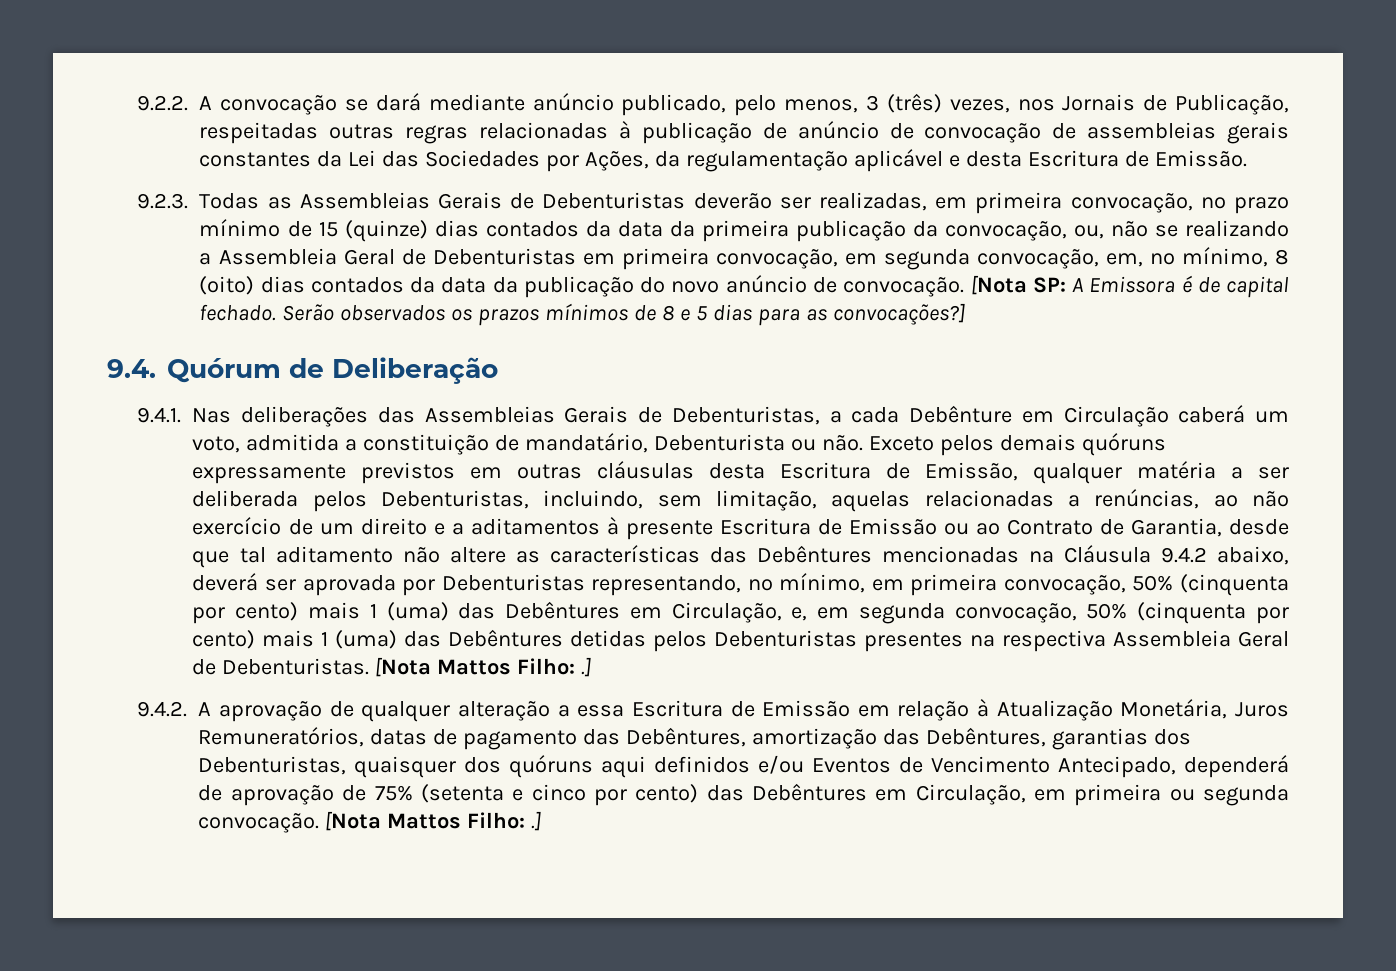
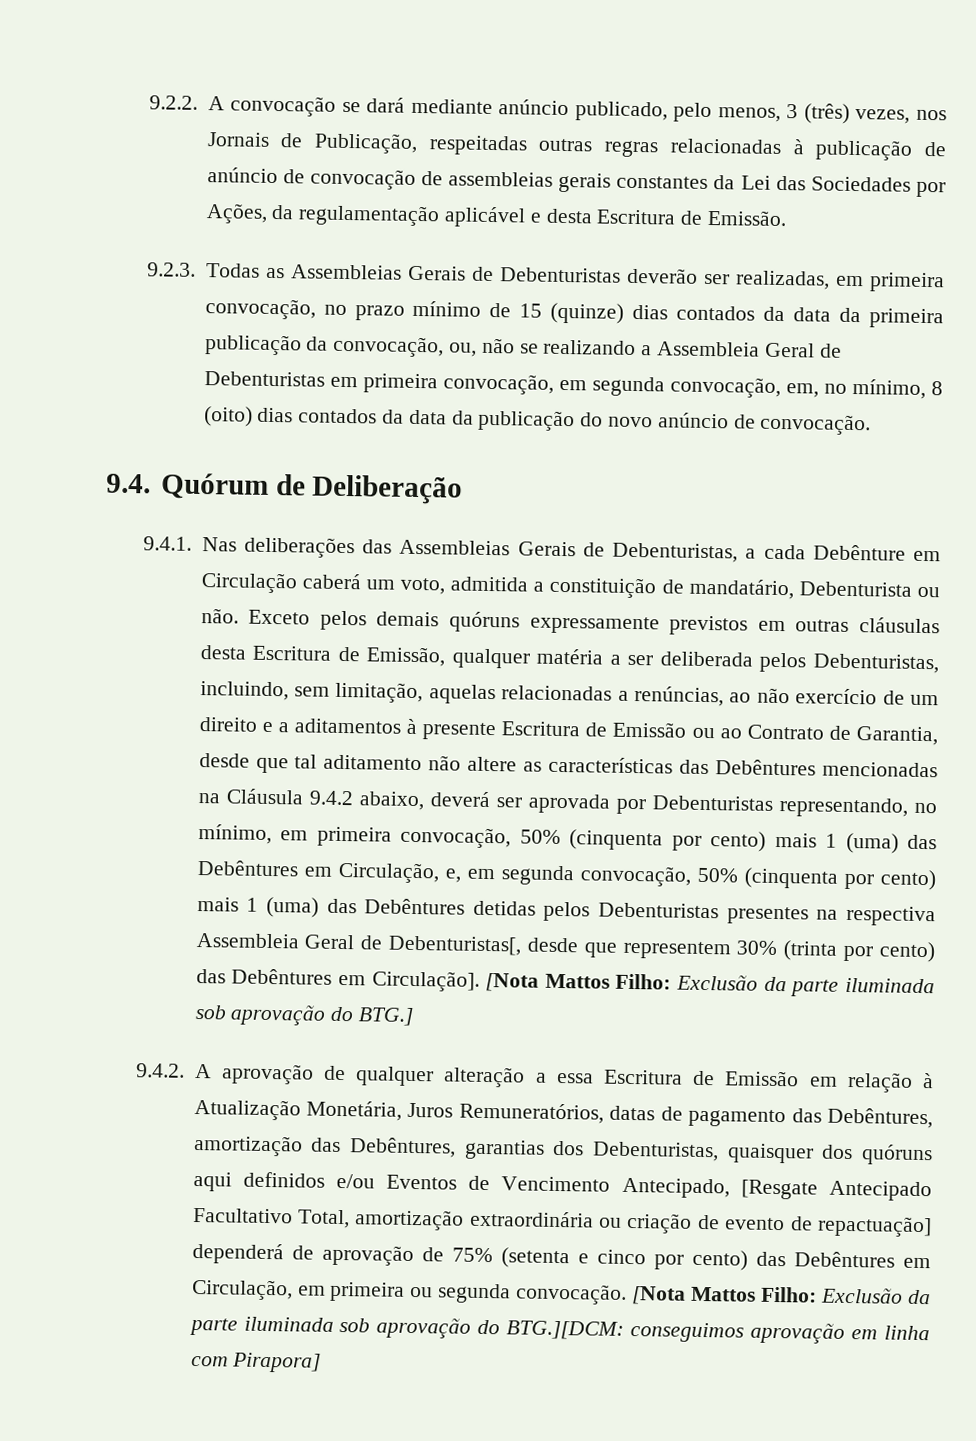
- [Nota SP: A Emissora é de capital fechado. Serão observados os prazos mínimos de 8 e 5 dias para as convocações?]
- Exceto pelos demais quóruns expressamente previstos em outras cláusulas desta Escritura de Emissão, qualquer matéria a ser deliberada pelos Debenturistas, incluindo, sem limitação, aquelas relacionadas a renúncias, ao não exercício de um direito e a aditamentos à presente Escritura de Emissão ou ao Contrato de Garantia, desde que tal aditamento não altere as características das Debêntures mencionadas na Cláusula 9.4.2 abaixo, deverá ser aprovada por Debenturistas representando, no mínimo, em primeira convocação, 50% (cinquenta por cento) mais 1 (uma) das Debêntures em Circulação, e, em segunda convocação, 50% (cinquenta por cento) mais 1 (uma) das Debêntures detidas pelos Debenturistas presentes na respectiva Assembleia Geral de Debenturistas. [Nota Mattos Filho: .]
+ Exceto pelos demais quóruns expressamente previstos em outras cláusulas desta Escritura de Emissão, qualquer matéria a ser deliberada pelos Debenturistas, incluindo, sem limitação, aquelas relacionadas a renúncias, ao não exercício de um direito e a aditamentos à presente Escritura de Emissão ou ao Contrato de Garantia, desde que tal aditamento não altere as características das Debêntures mencionadas na Cláusula 9.4.2 abaixo, deverá ser aprovada por Debenturistas representando, no mínimo, em primeira convocação, 50% (cinquenta por cento) mais 1 (uma) das Debêntures em Circulação, e, em segunda convocação, 50% (cinquenta por cento) mais 1 (uma) das Debêntures detidas pelos Debenturistas presentes na respectiva Assembleia Geral de Debenturistas[, desde que representem 30% (trinta por cento) das Debêntures em Circulação]. [Nota Mattos Filho: Exclusão da parte iluminada sob aprovação do BTG.]
- 9.4.2. A aprovação de qualquer alteração a essa Escritura de Emissão em relação à Atualização Monetária, Juros Remuneratórios, datas de pagamento das Debêntures, amortização das Debêntures, garantias dos Debenturistas, quaisquer dos quóruns aqui definidos e/ou Eventos de Vencimento Antecipado, dependerá de aprovação de 75% (setenta e cinco por cento) das Debêntures em Circulação, em primeira ou segunda convocação. [Nota Mattos Filho: .]
+ 9.4.2. A aprovação de qualquer alteração a essa Escritura de Emissão em relação à Atualização Monetária, Juros Remuneratórios, datas de pagamento das Debêntures, amortização das Debêntures, garantias dos Debenturistas, quaisquer dos quóruns aqui definidos e/ou Eventos de Vencimento Antecipado, [Resgate Antecipado Facultativo Total, amortização extraordinária ou criação de evento de repactuação] dependerá de aprovação de 75% (setenta e cinco por cento) das Debêntures em Circulação, em primeira ou segunda convocação. [Nota Mattos Filho: Exclusão da parte iluminada sob aprovação do BTG.][DCM: conseguimos aprovação em linha com Pirapora]

